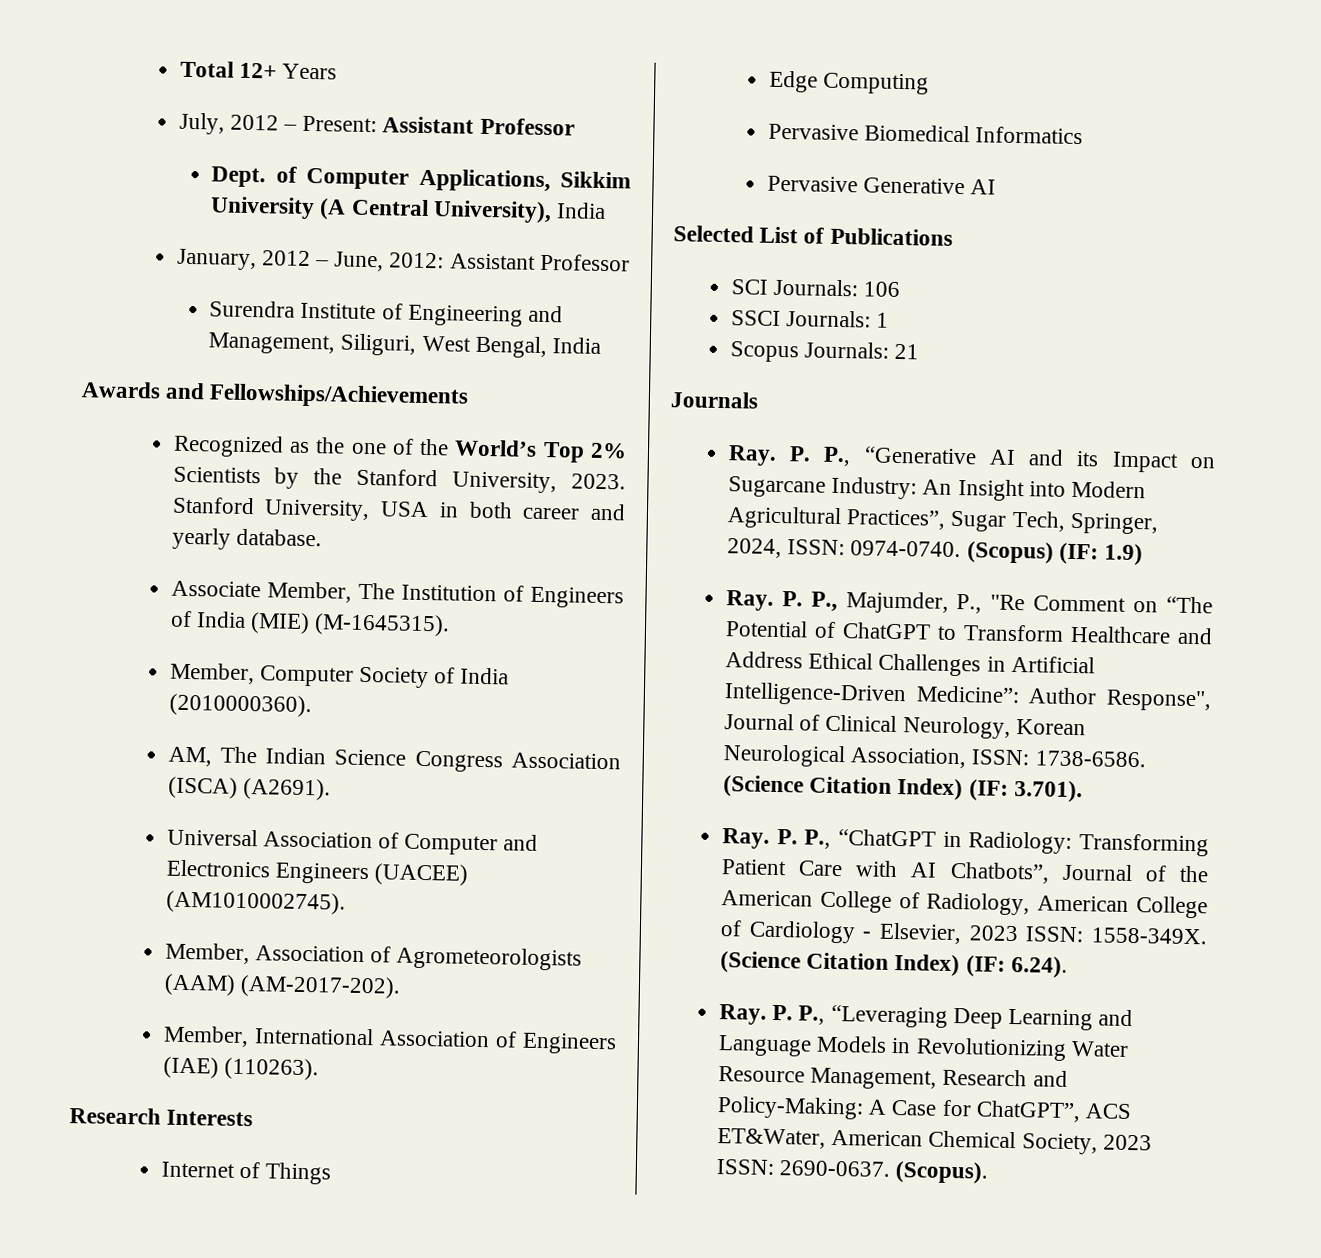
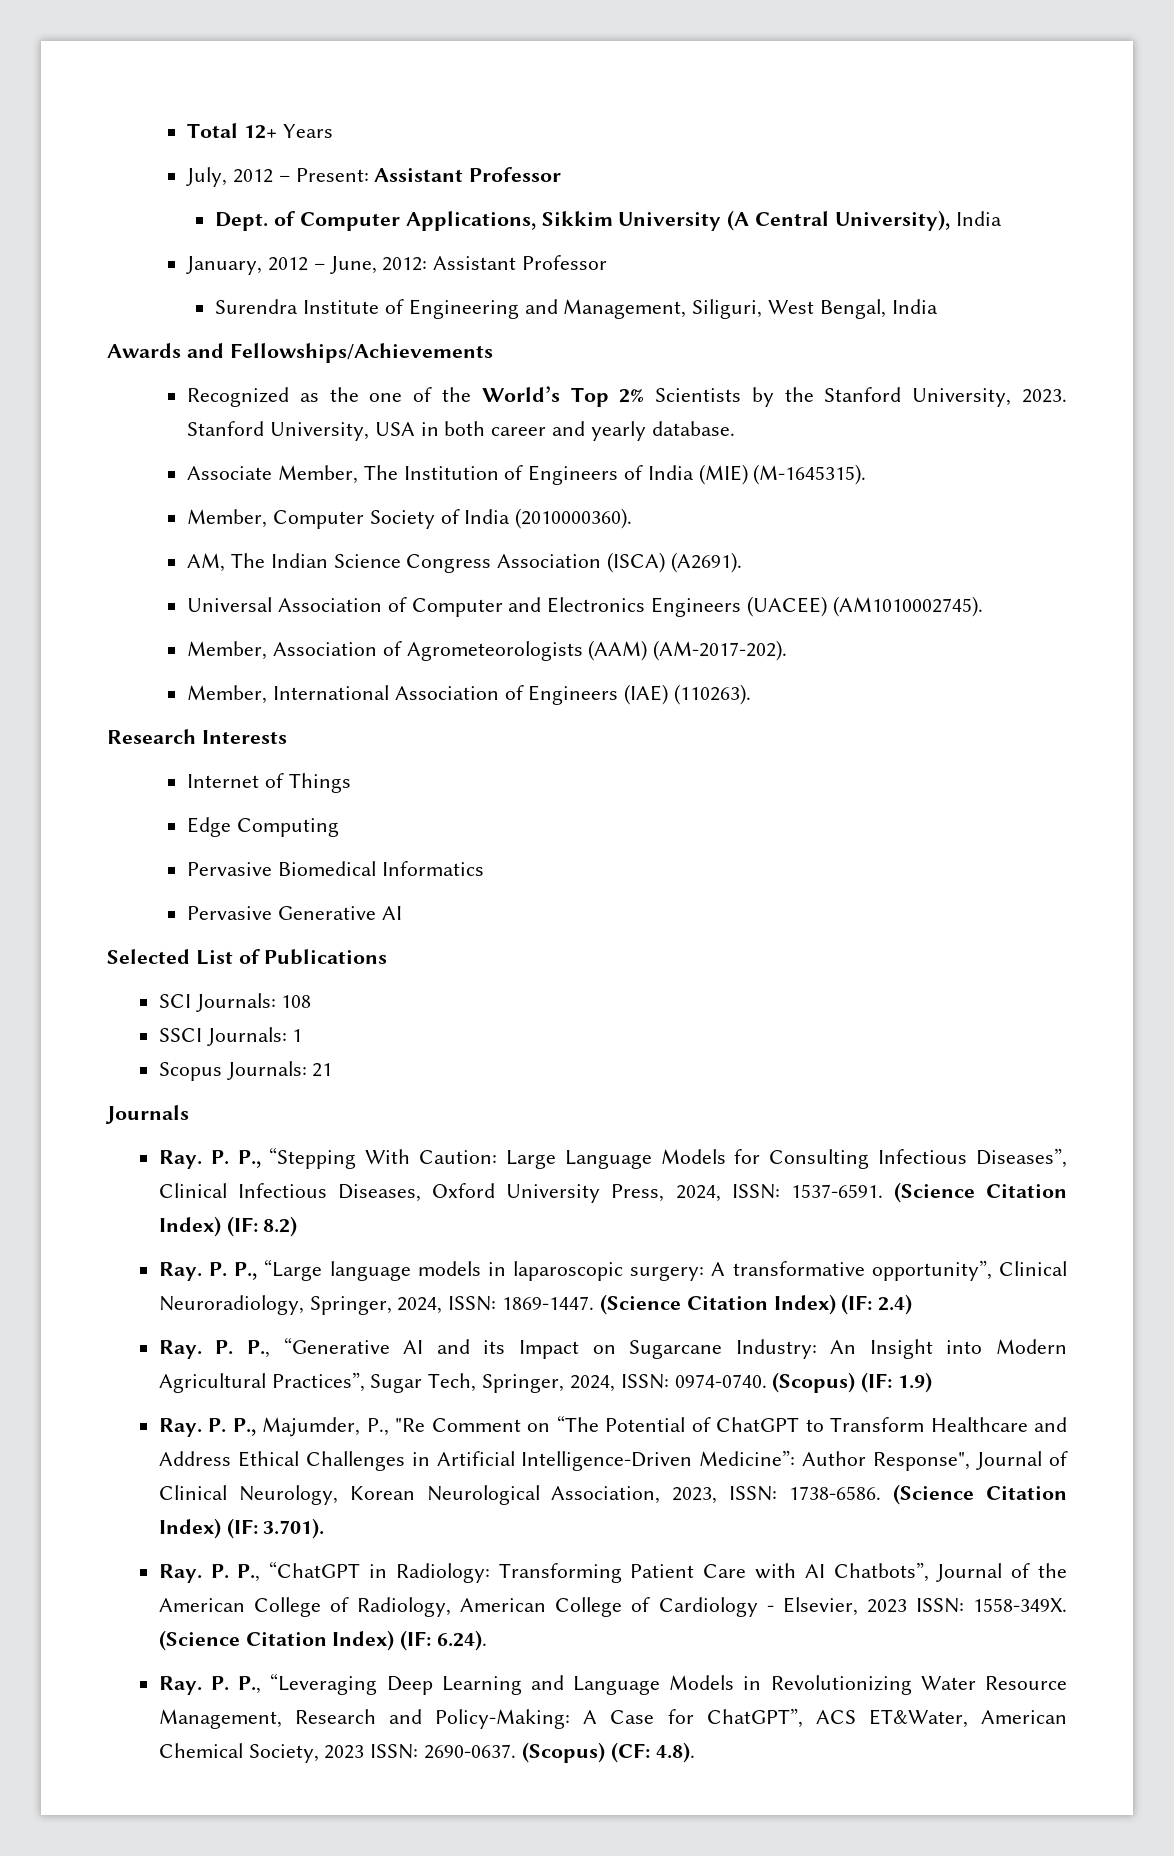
- SCI Journals: 106
+ SCI Journals: 108
+ Ray. P. P., “Stepping With Caution: Large Language Models for Consulting Infectious Diseases”, Clinical Infectious Diseases, Oxford University Press, 2024, ISSN: 1537-6591. (Science Citation Index) (IF: 8.2)
+ Ray. P. P., “Large language models in laparoscopic surgery: A transformative opportunity”, Clinical Neuroradiology, Springer, 2024, ISSN: 1869-1447. (Science Citation Index) (IF: 2.4)
- Ray. P. P., Majumder, P., "Re Comment on “The Potential of ChatGPT to Transform Healthcare and Address Ethical Challenges in Artificial Intelligence-Driven Medicine”: Author Response", Journal of Clinical Neurology, Korean Neurological Association, ISSN: 1738-6586.
+ Ray. P. P., Majumder, P., "Re Comment on “The Potential of ChatGPT to Transform Healthcare and Address Ethical Challenges in Artificial Intelligence-Driven Medicine”: Author Response", Journal of Clinical Neurology, Korean Neurological Association, 2023, ISSN: 1738-6586.
- (Scopus).
+ (Scopus) (CF: 4.8).

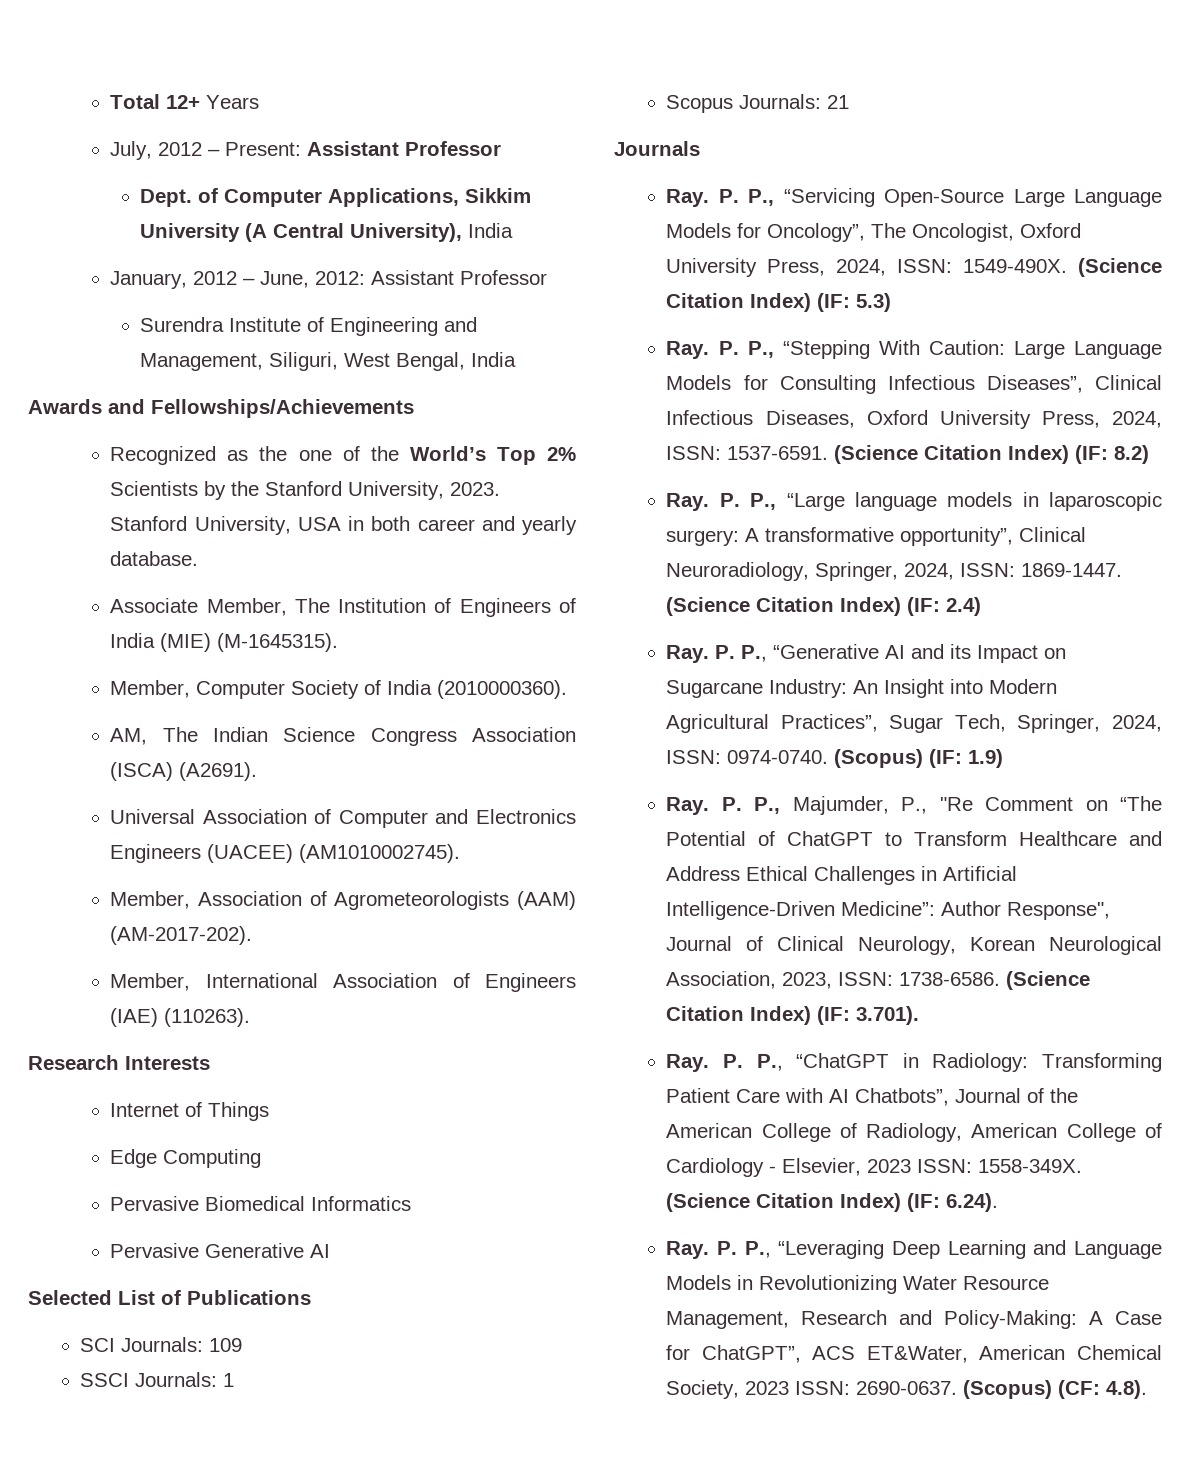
- SCI Journals: 108
+ SCI Journals: 109
+ Ray. P. P., “Servicing Open-Source Large Language Models for Oncology”, The Oncologist, Oxford University Press, 2024, ISSN: 1549-490X. (Science Citation Index) (IF: 5.3)

